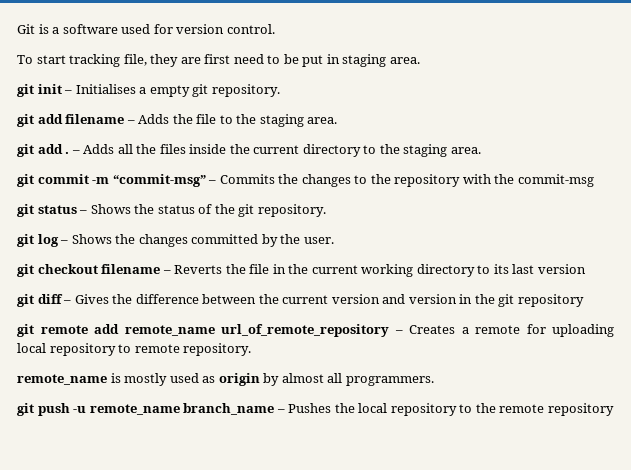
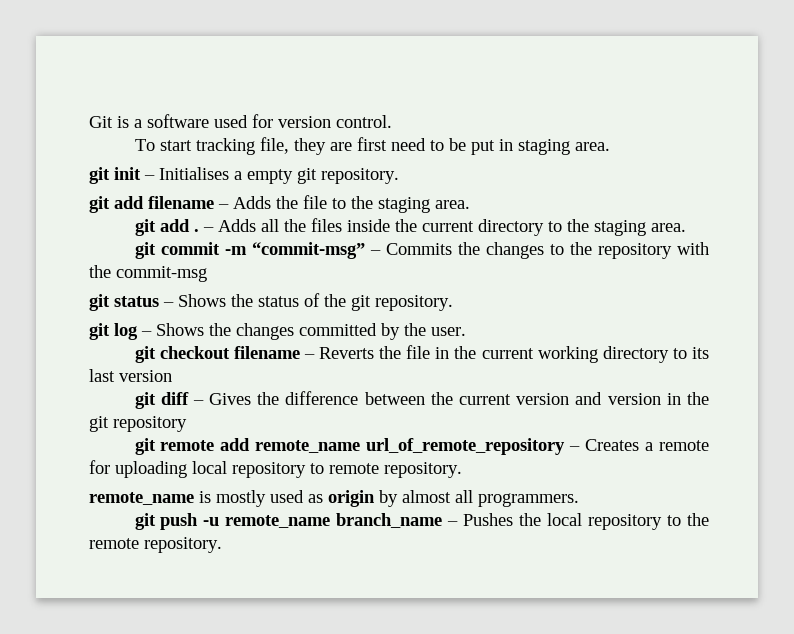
- git push -u remote_name branch_name – Pushes the local repository to the remote repository
+ git push -u remote_name branch_name – Pushes the local repository to the remote repository.

